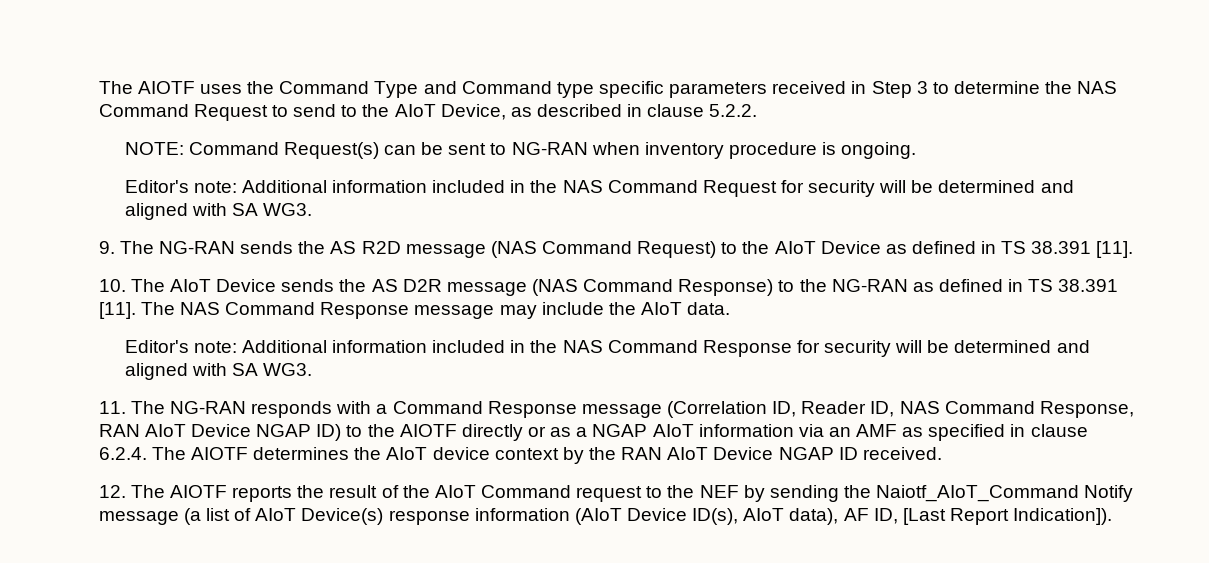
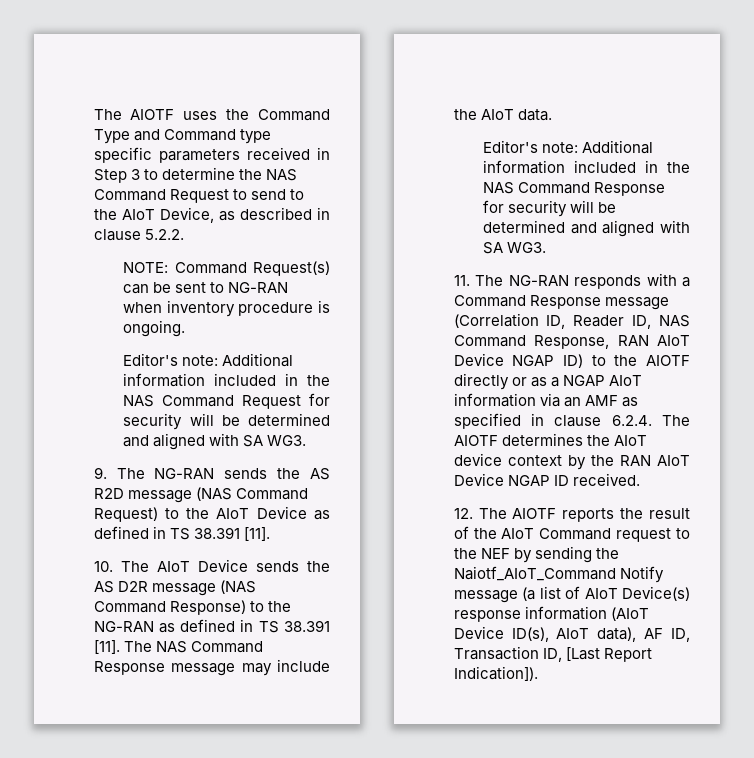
- 12. The AIOTF reports the result of the AIoT Command request to the NEF by sending the Naiotf_AIoT_Command Notify message (a list of AIoT Device(s) response information (AIoT Device ID(s), AIoT data), AF ID, [Last Report Indication]).
+ 12. The AIOTF reports the result of the AIoT Command request to the NEF by sending the Naiotf_AIoT_Command Notify message (a list of AIoT Device(s) response information (AIoT Device ID(s), AIoT data), AF ID, Transaction ID, [Last Report Indication]).

